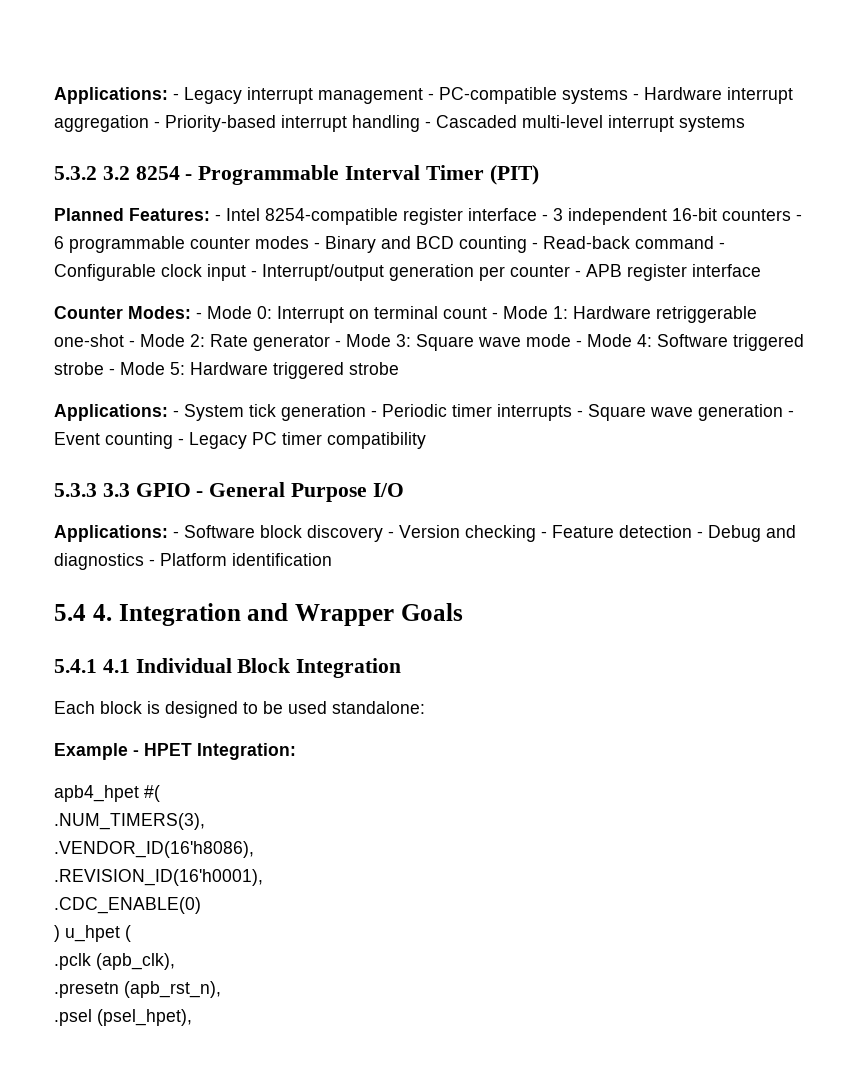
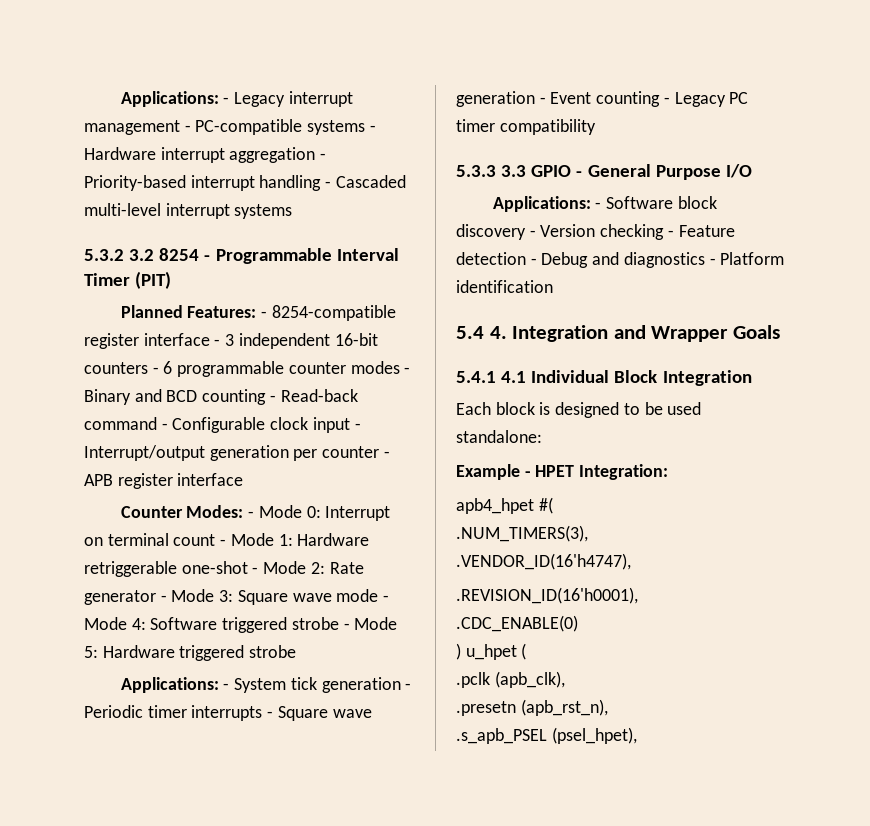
- Planned Features: - Intel 8254-compatible register interface - 3 independent 16-bit counters - 6 programmable counter modes - Binary and BCD counting - Read-back command - Configurable clock input - Interrupt/output generation per counter - APB register interface
+ Planned Features: - 8254-compatible register interface - 3 independent 16-bit counters - 6 programmable counter modes - Binary and BCD counting - Read-back command - Configurable clock input - Interrupt/output generation per counter - APB register interface
- .VENDOR_ID(16'h8086),
+ .VENDOR_ID(16'h4747),
- .psel (psel_hpet),
+ .s_apb_PSEL (psel_hpet),

